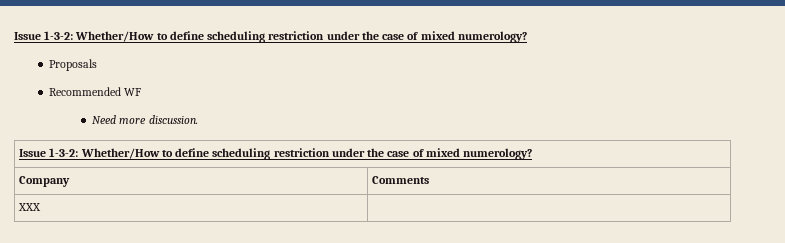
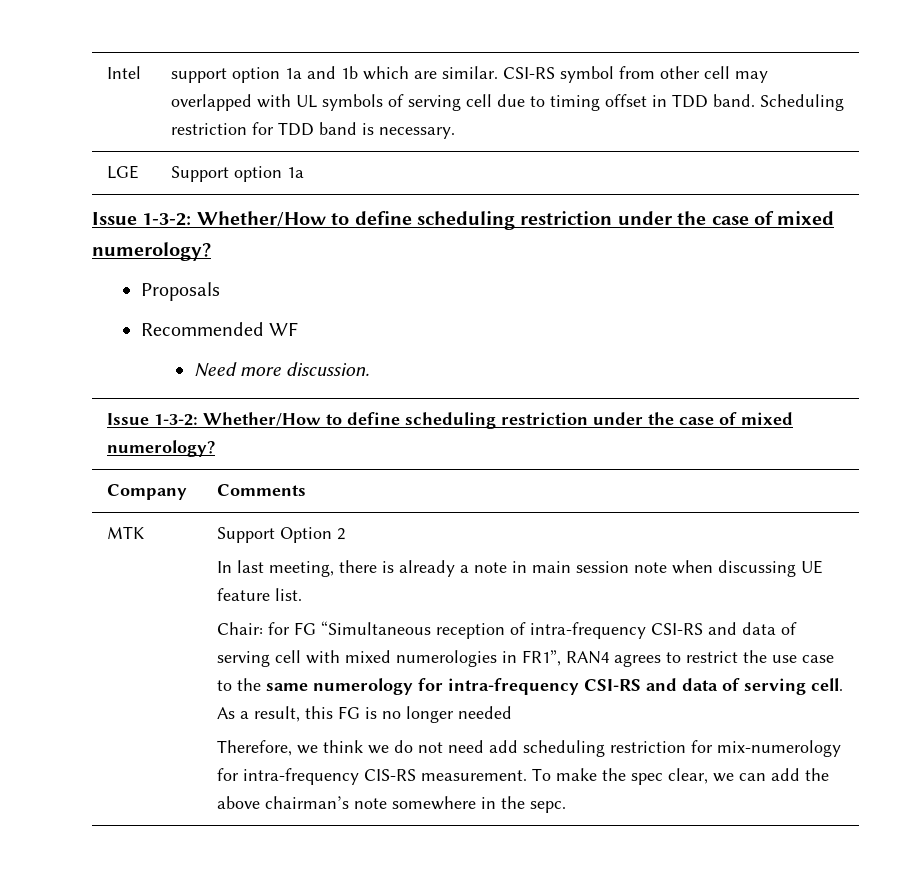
+ Intel | support option 1a and 1b which are similar. CSI-RS symbol from other cell may overlapped with UL symbols of serving cell due to timing offset in TDD band. Scheduling restriction for TDD band is necessary.
+ LGE | Support option 1a
- XXX
+ MTK | Support Option 2
+ In last meeting, there is already a note in main session note when discussing UE feature list.
+ Chair: for FG “Simultaneous reception of intra-frequency CSI-RS and data of serving cell with mixed numerologies in FR1”, RAN4 agrees to restrict the use case to the same numerology for intra-frequency CSI-RS and data of serving cell. As a result, this FG is no longer needed
+ Therefore, we think we do not need add scheduling restriction for mix-numerology for intra-frequency CIS-RS measurement. To make the spec clear, we can add the above chairman’s note somewhere in the sepc.

